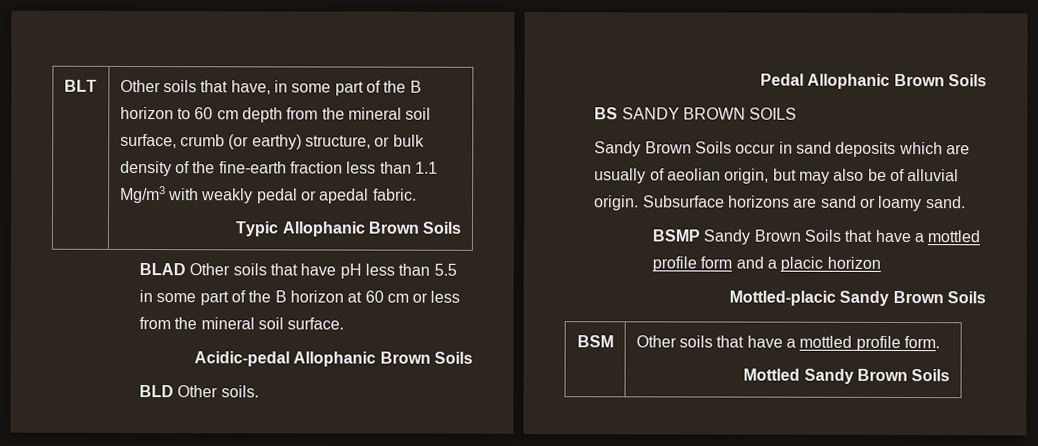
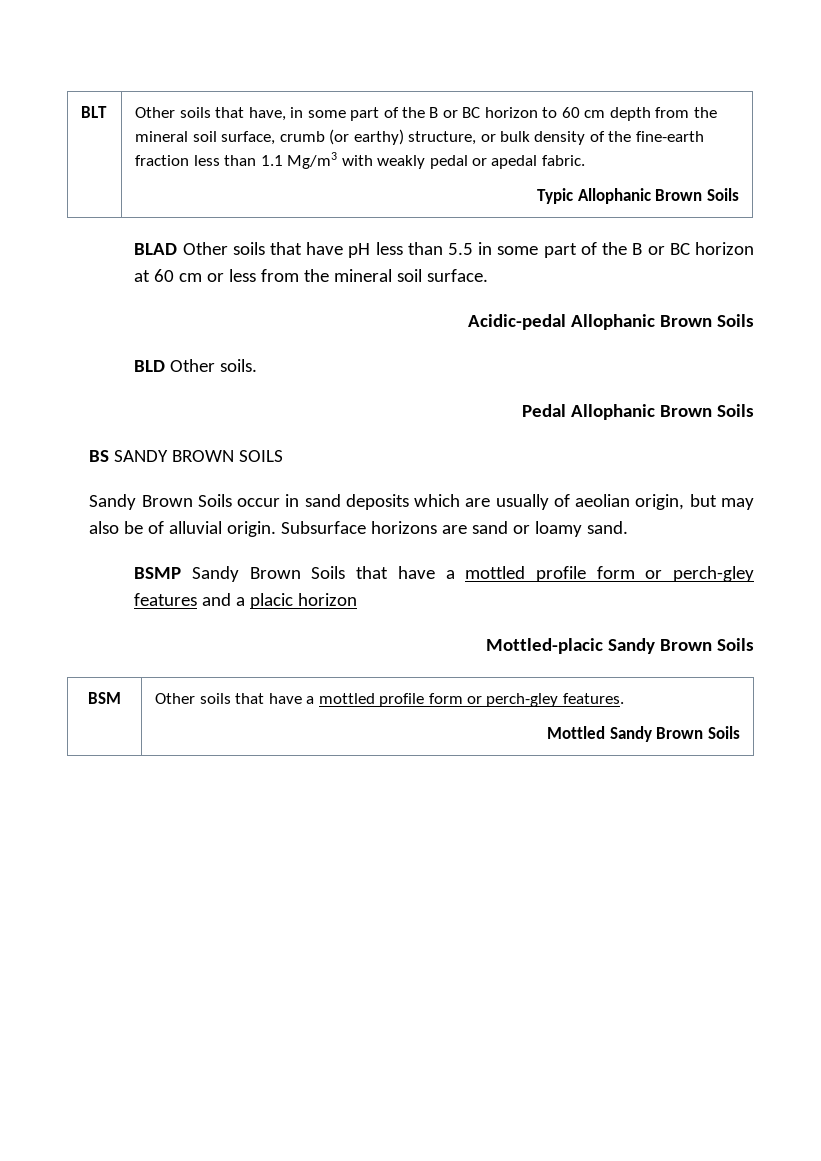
- Other soils that have, in some part of the B horizon to 60 cm depth from the mineral soil surface, crumb (or earthy) structure, or bulk density of the fine-earth fraction less than 1.1 Mg/m3 with weakly pedal or apedal fabric.
+ Other soils that have, in some part of the B or BC horizon to 60 cm depth from the mineral soil surface, crumb (or earthy) structure, or bulk density of the fine-earth fraction less than 1.1 Mg/m3 with weakly pedal or apedal fabric.
- BLAD Other soils that have pH less than 5.5 in some part of the B horizon at 60 cm or less from the mineral soil surface.
+ BLAD Other soils that have pH less than 5.5 in some part of the B or BC horizon at 60 cm or less from the mineral soil surface.
- BSMP Sandy Brown Soils that have a mottled profile form and a placic horizon
+ BSMP Sandy Brown Soils that have a mottled profile form or perch-gley features and a placic horizon
- BSM | Other soils that have a mottled profile form.
+ BSM | Other soils that have a mottled profile form or perch-gley features.

